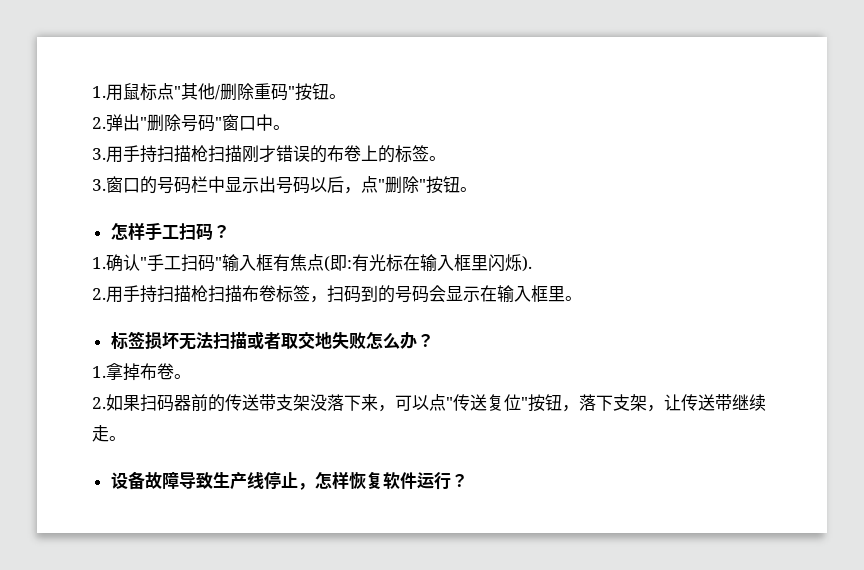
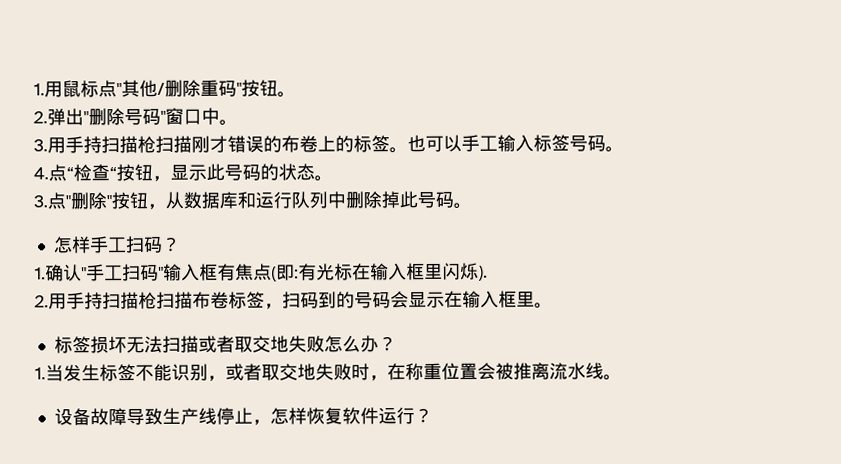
- 3.用手持扫描枪扫描刚才错误的布卷上的标签。
- 3.窗口的号码栏中显示出号码以后，点"删除"按钮。
+ 3.用手持扫描枪扫描刚才错误的布卷上的标签。也可以手工输入标签号码。
+ 4.点“检查“按钮，显示此号码的状态。
+ 3.点"删除"按钮，从数据库和运行队列中删除掉此号码。
- 1.拿掉布卷。
- 2.如果扫码器前的传送带支架没落下来，可以点"传送复位"按钮，落下支架，让传送带继续走。
+ 1.当发生标签不能识别，或者取交地失败时，在称重位置会被推离流水线。

